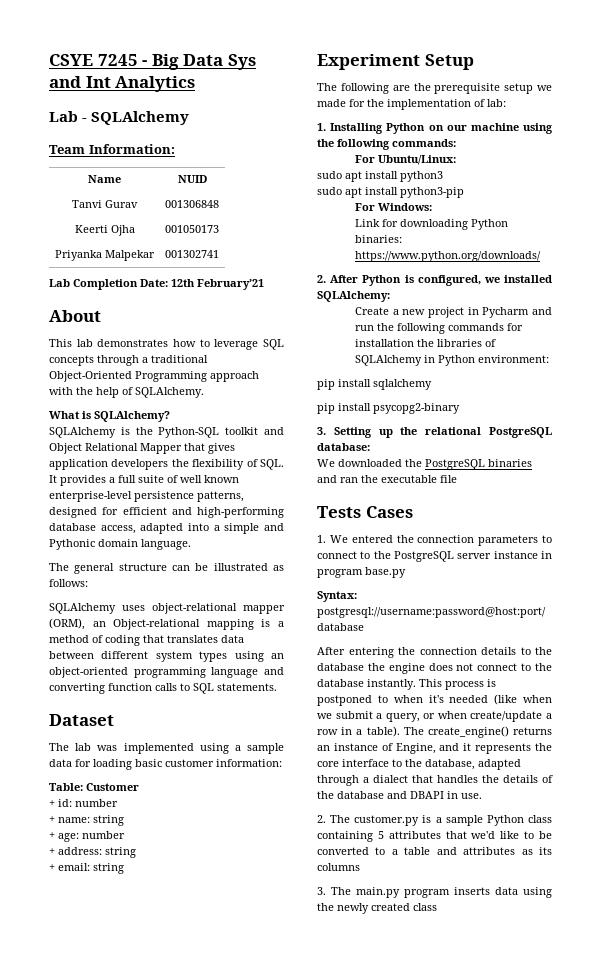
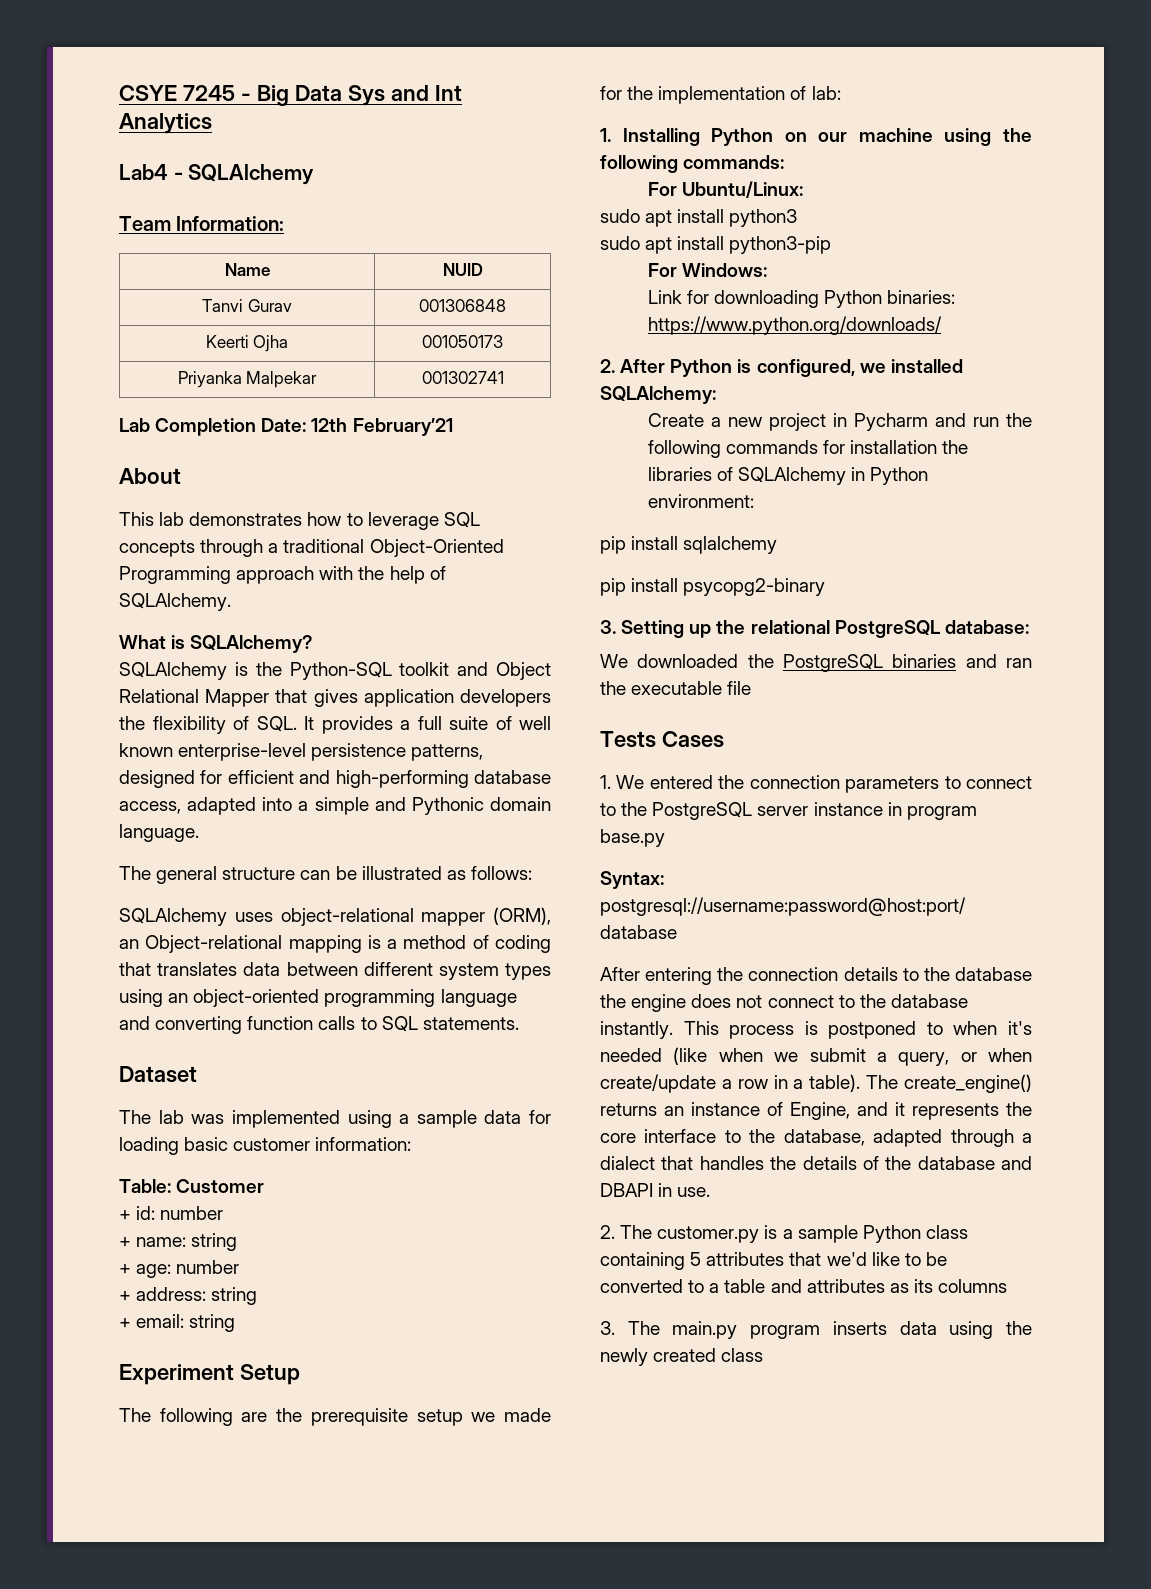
- Lab - SQLAlchemy
+ Lab4 - SQLAlchemy

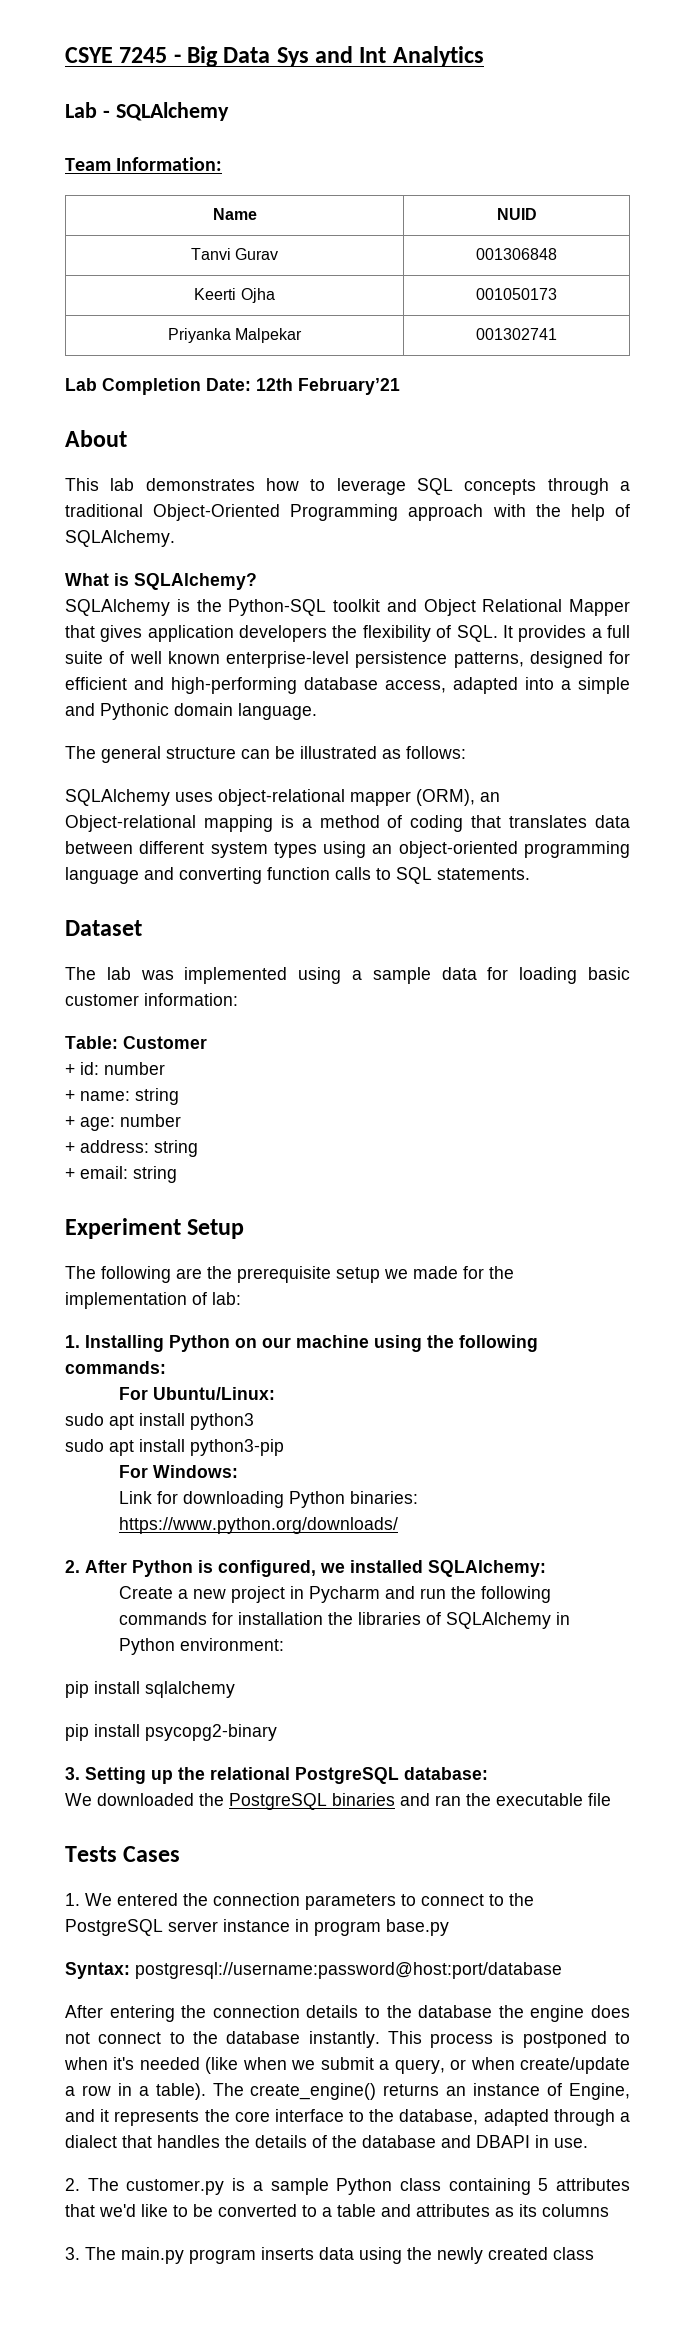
- Lab4 - SQLAlchemy
+ Lab - SQLAlchemy

